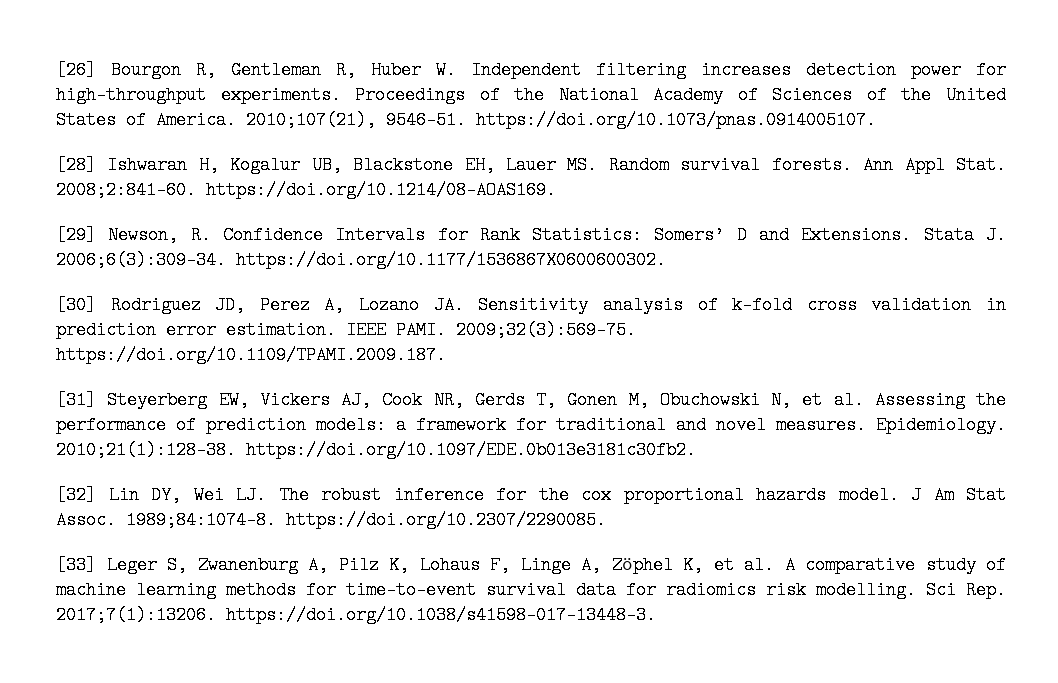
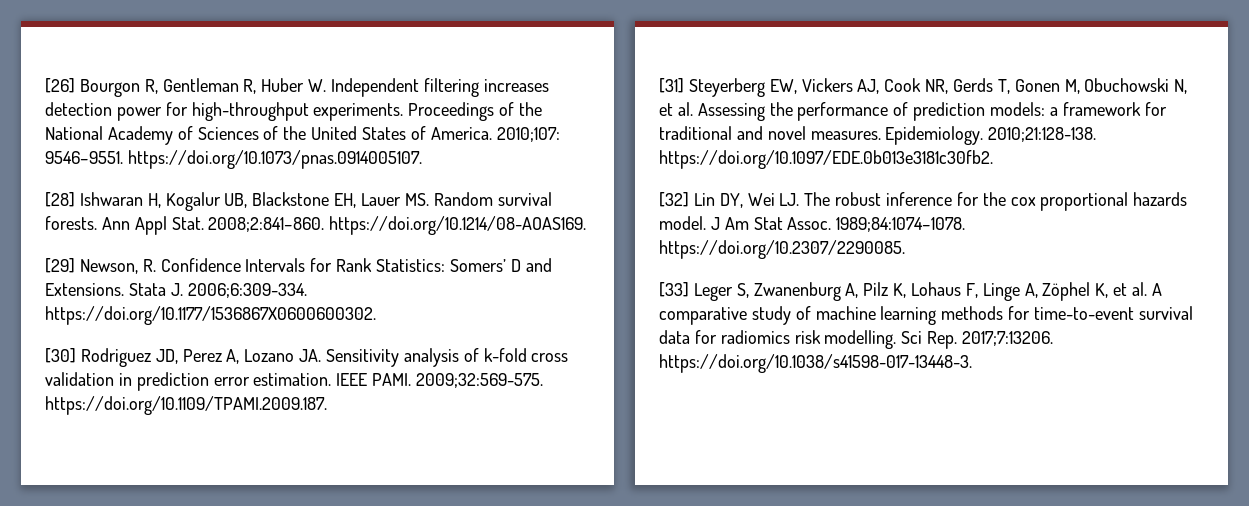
- 2010;107(21), 9546–51. https://doi.org/10.1073/pnas.0914005107.
+ 2010;107: 9546–9551. https://doi.org/10.1073/pnas.0914005107.
- 2008;2:841–60. https://doi.org/10.1214/08-AOAS169.
+ 2008;2:841–860. https://doi.org/10.1214/08-AOAS169.
- Stata J. 2006;6(3):309-34. https://doi.org/10.1177/1536867X0600600302.
+ Stata J. 2006;6:309-334. https://doi.org/10.1177/1536867X0600600302.
- 2009;32(3):569-75. https://doi.org/10.1109/TPAMI.2009.187.
+ 2009;32:569-575. https://doi.org/10.1109/TPAMI.2009.187.
- 2010;21(1):128-38. https://doi.org/10.1097/EDE.0b013e3181c30fb2.
+ 2010;21:128-138. https://doi.org/10.1097/EDE.0b013e3181c30fb2.
- 1989;84:1074–8. https://doi.org/10.2307/2290085.
+ 1989;84:1074–1078. https://doi.org/10.2307/2290085.
- Sci Rep. 2017;7(1):13206. https://doi.org/10.1038/s41598-017-13448-3.
+ Sci Rep. 2017;7:13206. https://doi.org/10.1038/s41598-017-13448-3.

